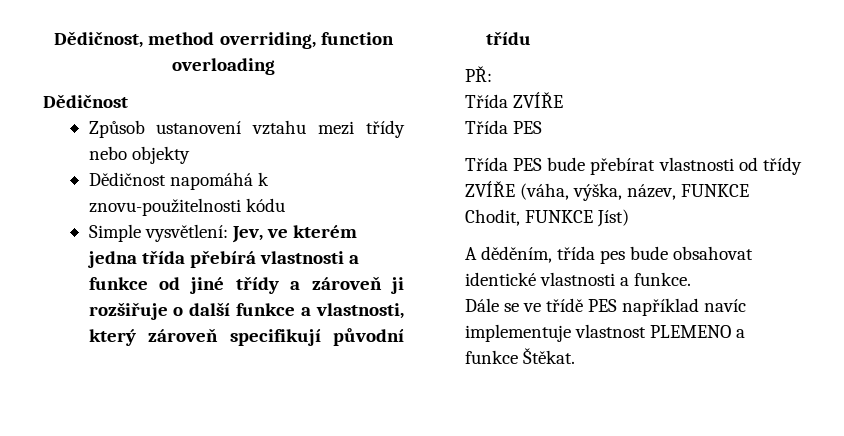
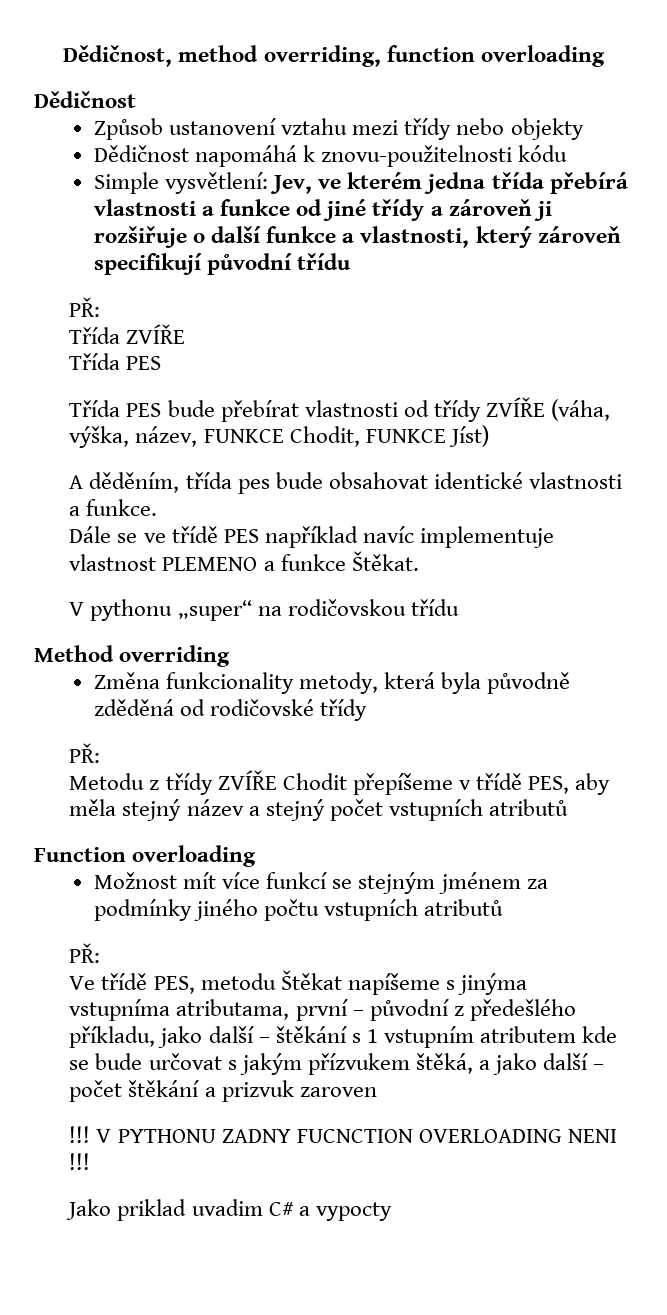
+ V pythonu „super“ na rodičovskou třídu
+ Method overriding
+ Změna funkcionality metody, která byla původně zděděná od rodičovské třídy
+ PŘ:
+ Metodu z třídy ZVÍŘE Chodit přepíšeme v třídě PES, aby měla stejný název a stejný počet vstupních atributů
+ Function overloading
+ Možnost mít více funkcí se stejným jménem za podmínky jiného počtu vstupních atributů
+ PŘ:
+ Ve třídě PES, metodu Štěkat napíšeme s jinýma vstupníma atributama, první – původní z předešlého příkladu, jako další – štěkání s 1 vstupním atributem kde se bude určovat s jakým přízvukem štěká, a jako další – počet štěkání a prizvuk zaroven
+ !!! V PYTHONU ZADNY FUCNCTION OVERLOADING NENI !!!
+ Jako priklad uvadim C# a vypocty

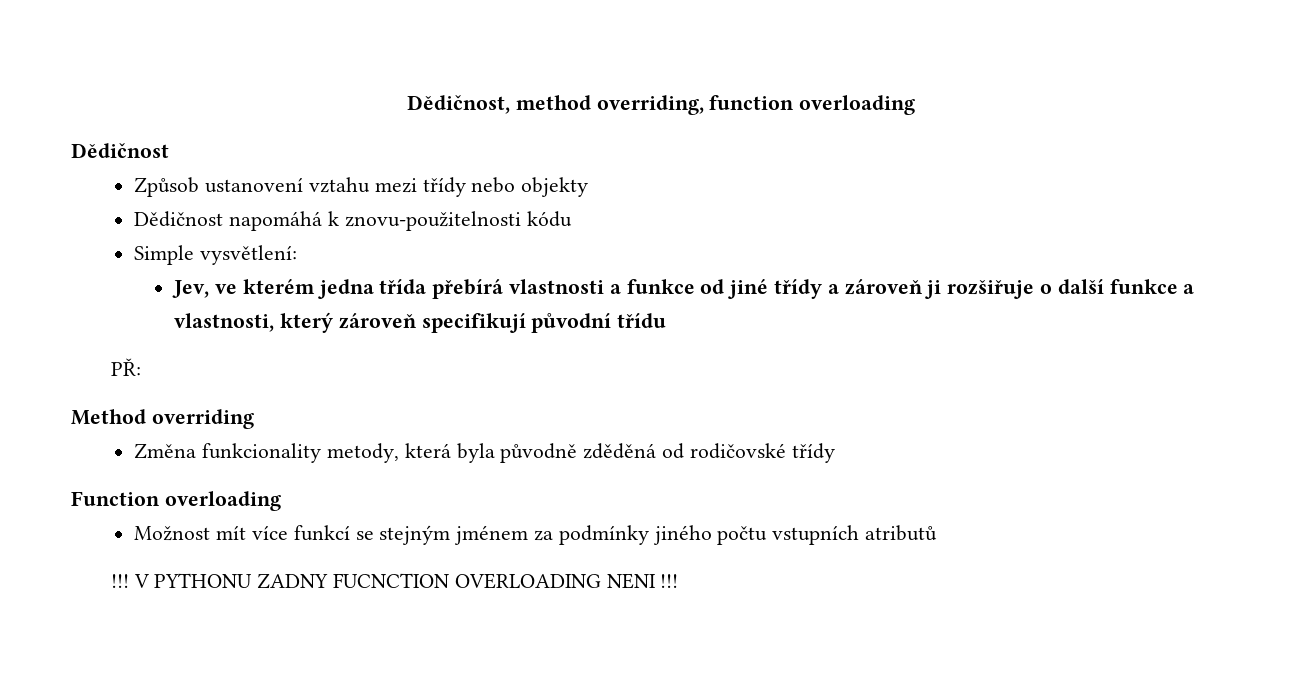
- Simple vysvětlení: Jev, ve kterém jedna třída přebírá vlastnosti a funkce od jiné třídy a zároveň ji rozšiřuje o další funkce a vlastnosti, který zároveň specifikují původní třídu
+ Simple vysvětlení:
+ Jev, ve kterém jedna třída přebírá vlastnosti a funkce od jiné třídy a zároveň ji rozšiřuje o další funkce a vlastnosti, který zároveň specifikují původní třídu
- Třída ZVÍŘE
- Třída PES
- Třída PES bude přebírat vlastnosti od třídy ZVÍŘE (váha, výška, název, FUNKCE Chodit, FUNKCE Jíst)
- A děděním, třída pes bude obsahovat identické vlastnosti a funkce.
- Dále se ve třídě PES například navíc implementuje vlastnost PLEMENO a funkce Štěkat.
- V pythonu „super“ na rodičovskou třídu
  Změna funkcionality metody, která byla původně zděděná od rodičovské třídy
- PŘ:
- Metodu z třídy ZVÍŘE Chodit přepíšeme v třídě PES, aby měla stejný název a stejný počet vstupních atributů
  Možnost mít více funkcí se stejným jménem za podmínky jiného počtu vstupních atributů
- PŘ:
- Ve třídě PES, metodu Štěkat napíšeme s jinýma vstupníma atributama, první – původní z předešlého příkladu, jako další – štěkání s 1 vstupním atributem kde se bude určovat s jakým přízvukem štěká, a jako další – počet štěkání a prizvuk zaroven
- Jako priklad uvadim C# a vypocty

